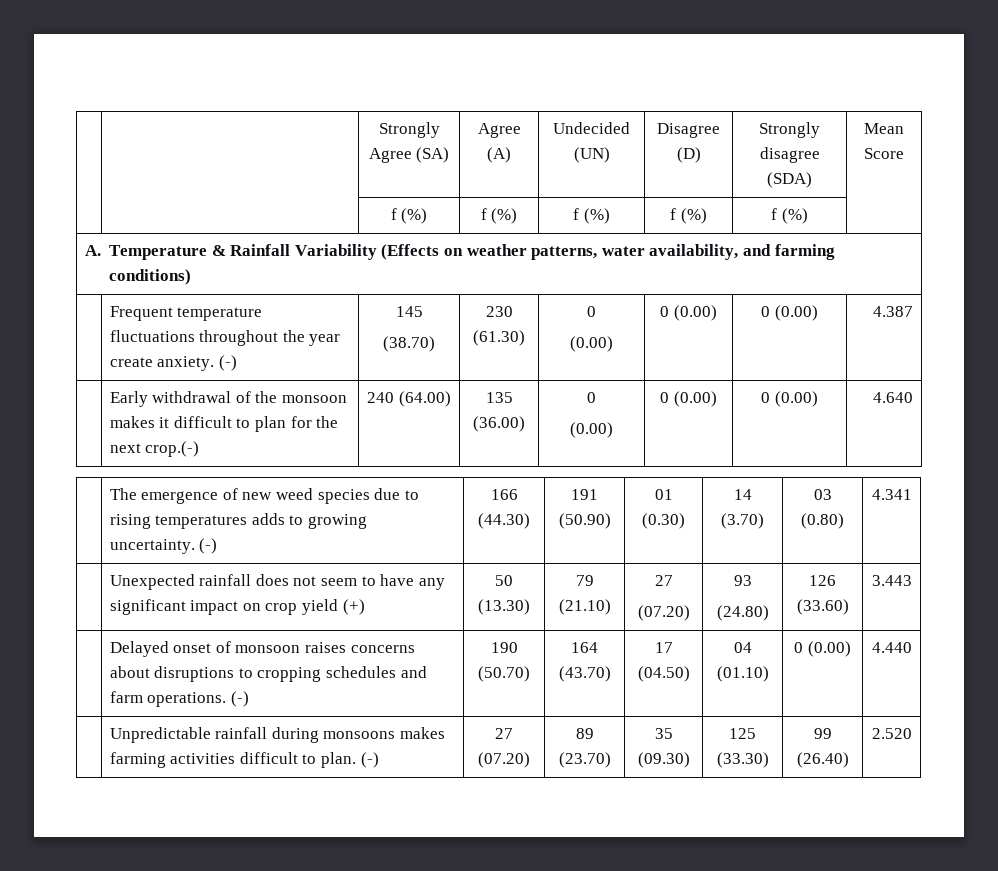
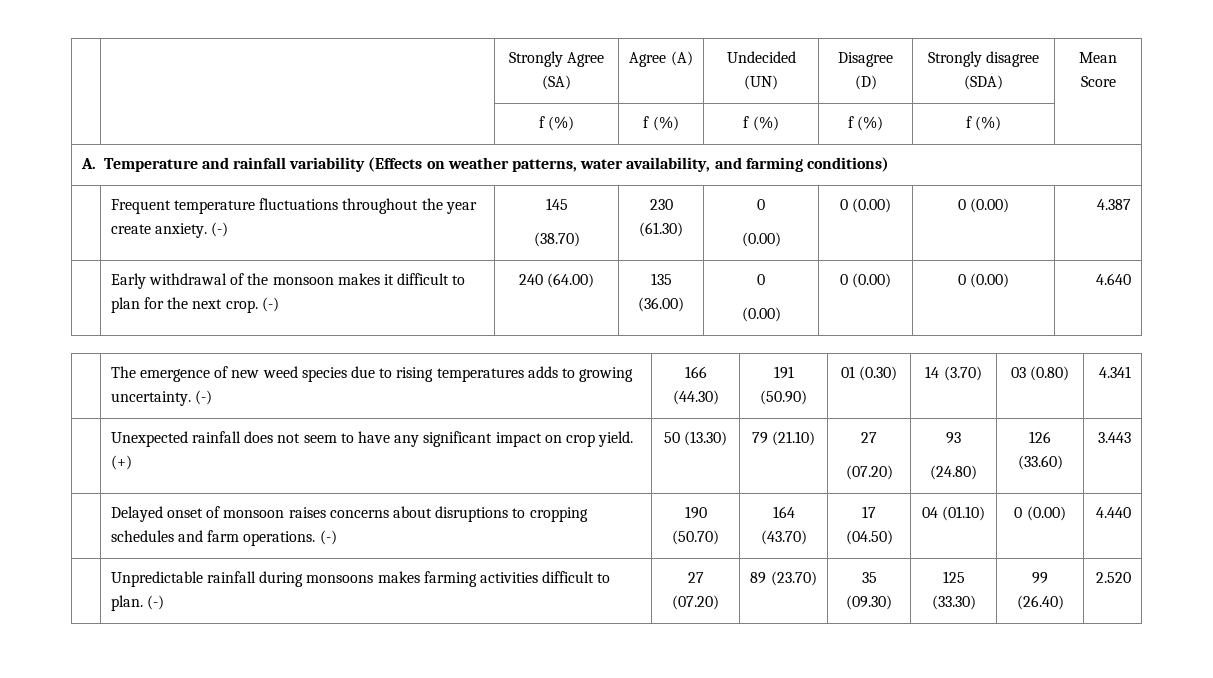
- A. Temperature & Rainfall Variability (Effects on weather patterns, water availability, and farming conditions)
+ A. Temperature and rainfall variability (Effects on weather patterns, water availability, and farming conditions)
- | Early withdrawal of the monsoon makes it difficult to plan for the next crop.(-) | 240 (64.00) | 135 (36.00) | 0
+ | Early withdrawal of the monsoon makes it difficult to plan for the next crop. (-) | 240 (64.00) | 135 (36.00) | 0
- | Unexpected rainfall does not seem to have any significant impact on crop yield (+) | 50 (13.30) | 79 (21.10) | 27
+ | Unexpected rainfall does not seem to have any significant impact on crop yield. (+) | 50 (13.30) | 79 (21.10) | 27

